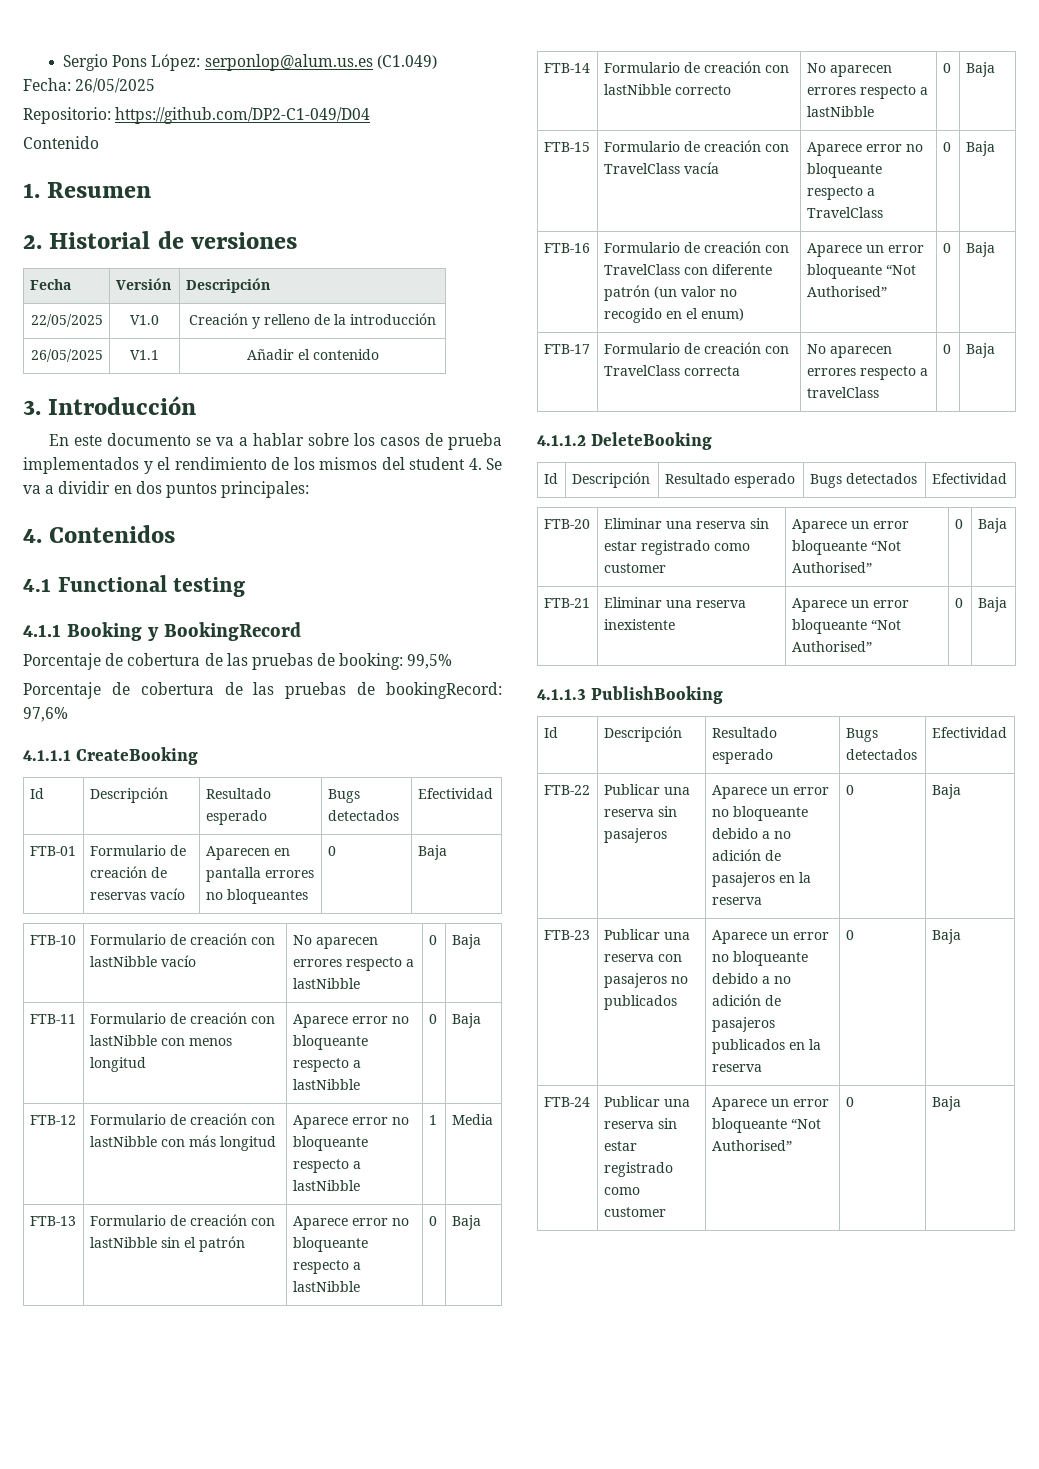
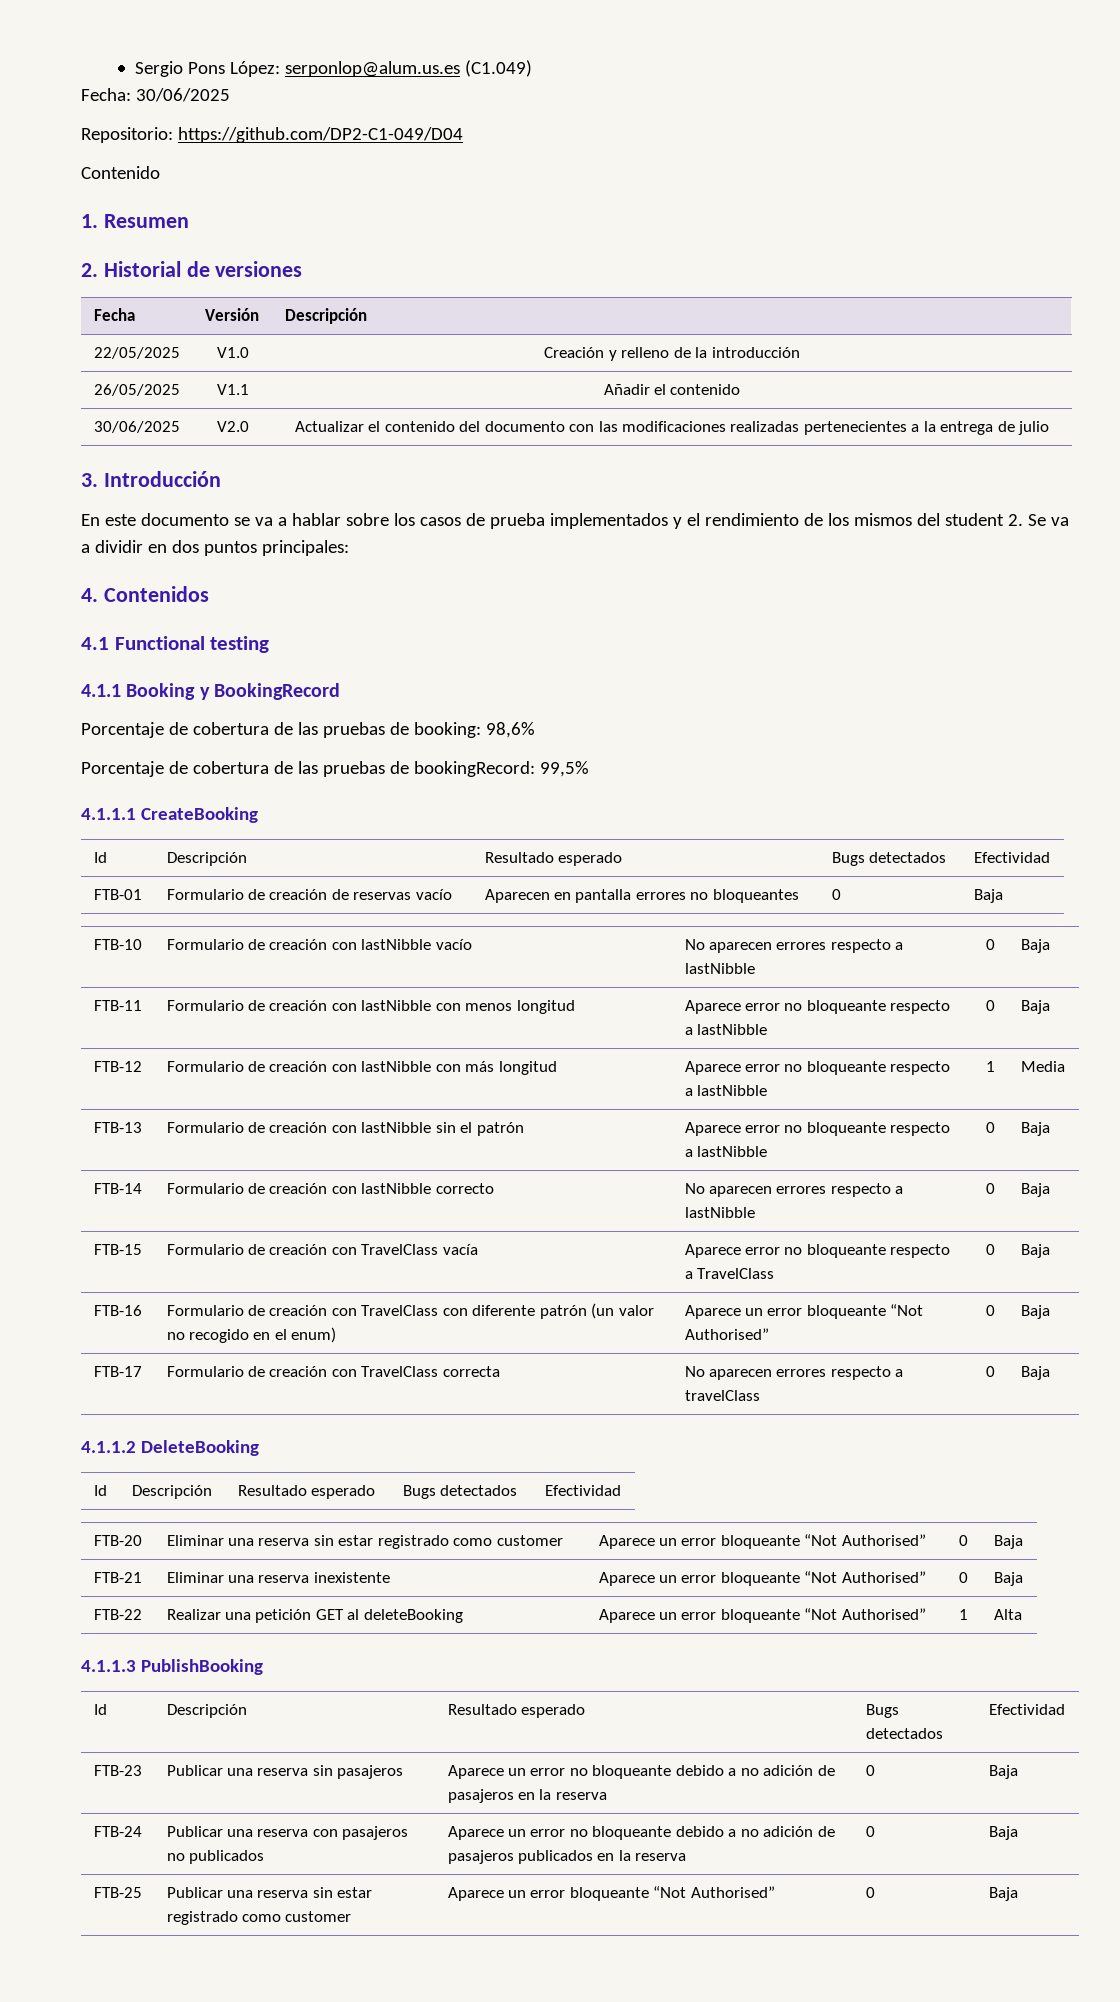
- Fecha: 26/05/2025
+ Fecha: 30/06/2025
+ 30/06/2025 | V2.0 | Actualizar el contenido del documento con las modificaciones realizadas pertenecientes a la entrega de julio
- En este documento se va a hablar sobre los casos de prueba implementados y el rendimiento de los mismos del student 4. Se va a dividir en dos puntos principales:
+ En este documento se va a hablar sobre los casos de prueba implementados y el rendimiento de los mismos del student 2. Se va a dividir en dos puntos principales:
- Porcentaje de cobertura de las pruebas de booking: 99,5%
+ Porcentaje de cobertura de las pruebas de booking: 98,6%
- Porcentaje de cobertura de las pruebas de bookingRecord: 97,6%
+ Porcentaje de cobertura de las pruebas de bookingRecord: 99,5%
+ FTB-22 | Realizar una petición GET al deleteBooking | Aparece un error bloqueante “Not Authorised” | 1 | Alta
- FTB-22 | Publicar una reserva sin pasajeros | Aparece un error no bloqueante debido a no adición de pasajeros en la reserva | 0 | Baja
+ FTB-23 | Publicar una reserva sin pasajeros | Aparece un error no bloqueante debido a no adición de pasajeros en la reserva | 0 | Baja
- FTB-23 | Publicar una reserva con pasajeros no publicados | Aparece un error no bloqueante debido a no adición de pasajeros publicados en la reserva | 0 | Baja
+ FTB-24 | Publicar una reserva con pasajeros no publicados | Aparece un error no bloqueante debido a no adición de pasajeros publicados en la reserva | 0 | Baja
- FTB-24 | Publicar una reserva sin estar registrado como customer | Aparece un error bloqueante “Not Authorised” | 0 | Baja
+ FTB-25 | Publicar una reserva sin estar registrado como customer | Aparece un error bloqueante “Not Authorised” | 0 | Baja

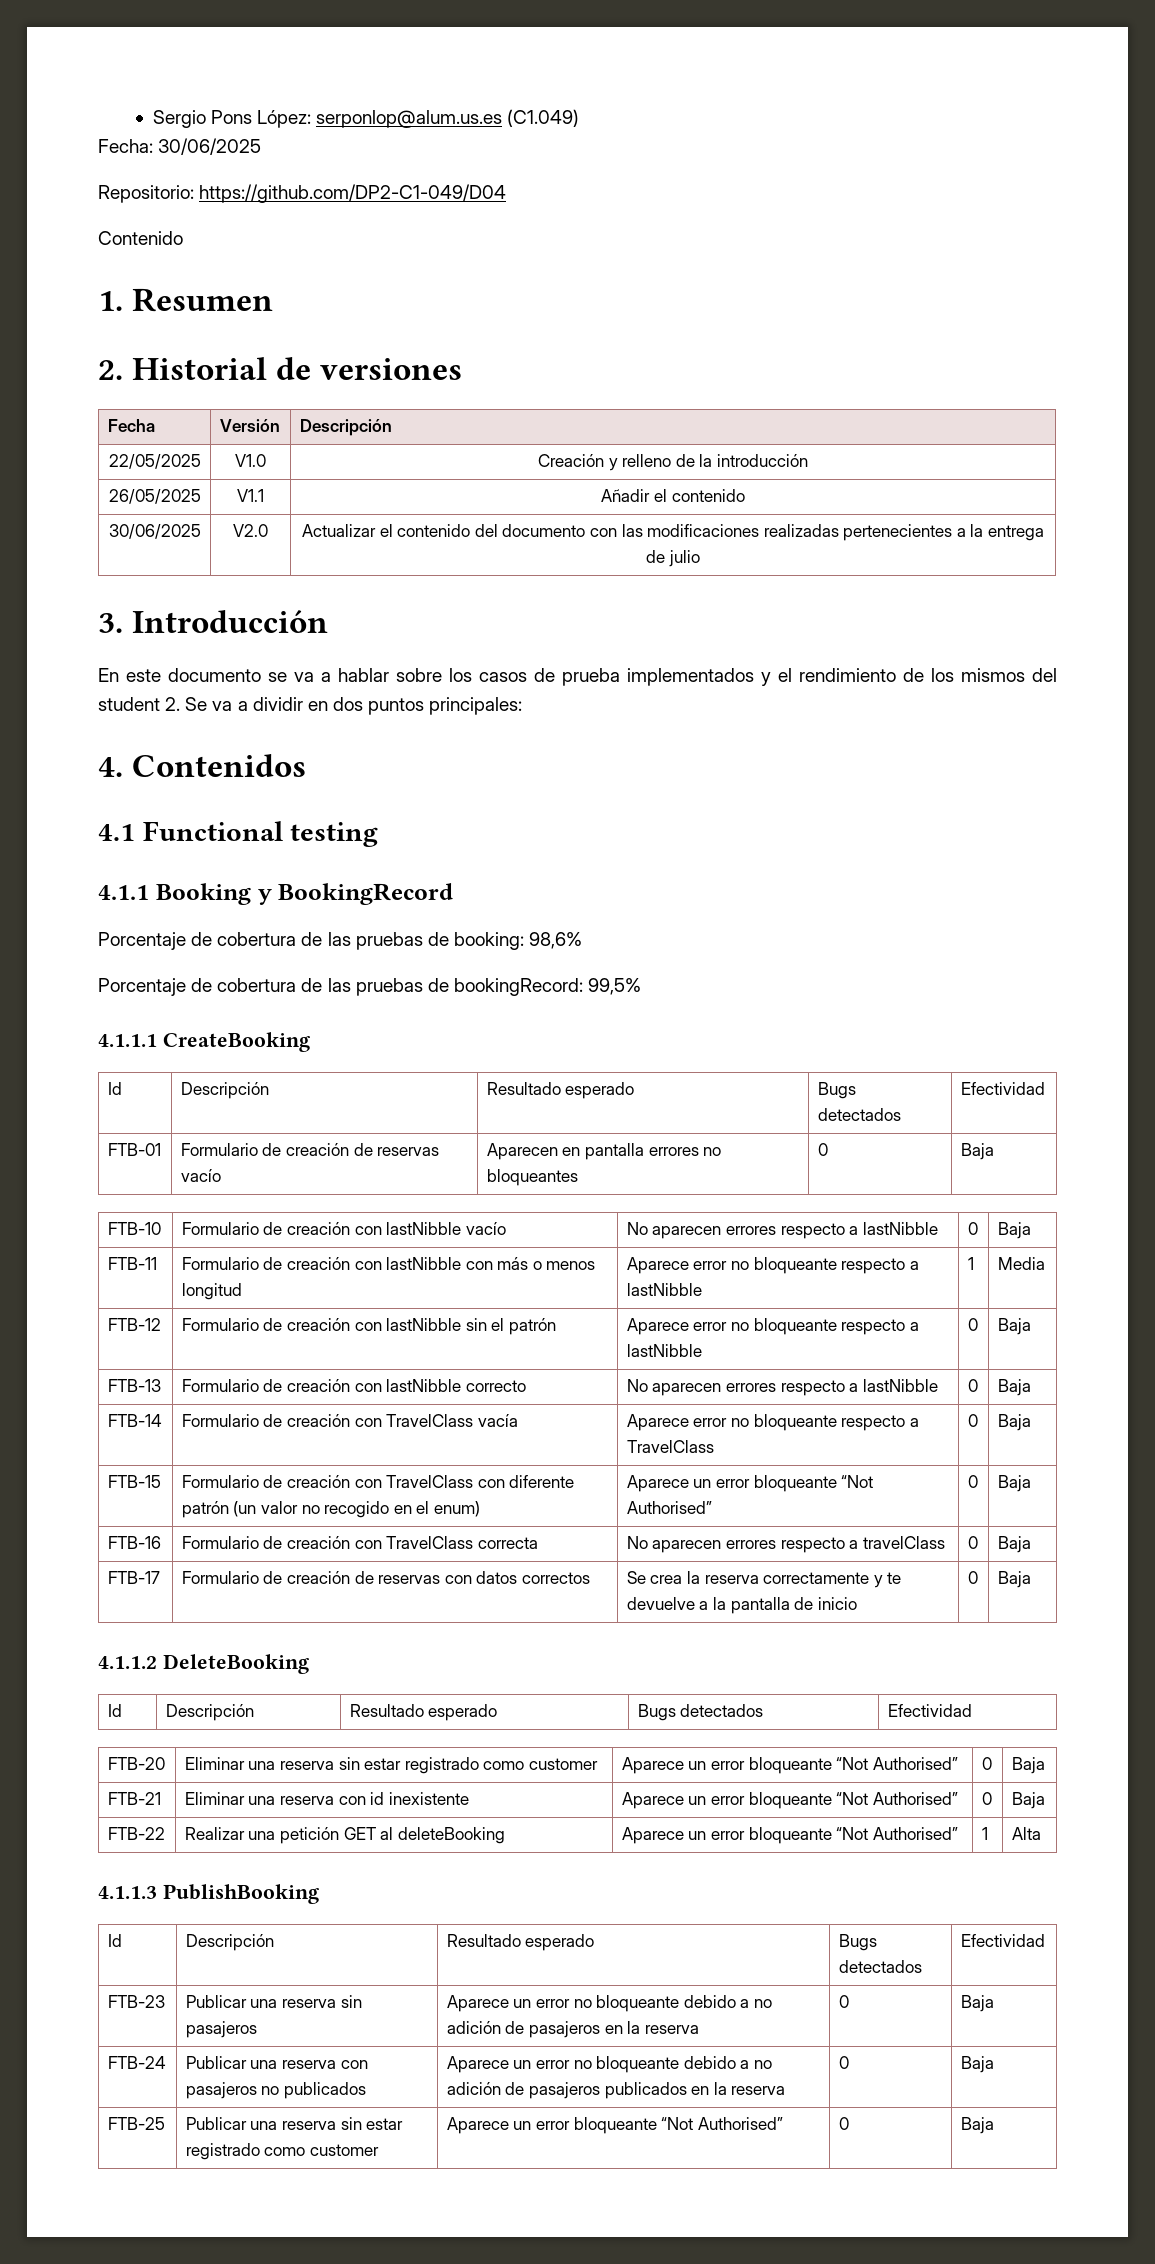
- FTB-11 | Formulario de creación con lastNibble con menos longitud | Aparece error no bloqueante respecto a lastNibble | 0 | Baja
- FTB-12 | Formulario de creación con lastNibble con más longitud | Aparece error no bloqueante respecto a lastNibble | 1 | Media
+ FTB-11 | Formulario de creación con lastNibble con más o menos longitud | Aparece error no bloqueante respecto a lastNibble | 1 | Media
- FTB-13 | Formulario de creación con lastNibble sin el patrón | Aparece error no bloqueante respecto a lastNibble | 0 | Baja
+ FTB-12 | Formulario de creación con lastNibble sin el patrón | Aparece error no bloqueante respecto a lastNibble | 0 | Baja
- FTB-14 | Formulario de creación con lastNibble correcto | No aparecen errores respecto a lastNibble | 0 | Baja
+ FTB-13 | Formulario de creación con lastNibble correcto | No aparecen errores respecto a lastNibble | 0 | Baja
- FTB-15 | Formulario de creación con TravelClass vacía | Aparece error no bloqueante respecto a TravelClass | 0 | Baja
+ FTB-14 | Formulario de creación con TravelClass vacía | Aparece error no bloqueante respecto a TravelClass | 0 | Baja
- FTB-16 | Formulario de creación con TravelClass con diferente patrón (un valor no recogido en el enum) | Aparece un error bloqueante “Not Authorised” | 0 | Baja
+ FTB-15 | Formulario de creación con TravelClass con diferente patrón (un valor no recogido en el enum) | Aparece un error bloqueante “Not Authorised” | 0 | Baja
- FTB-17 | Formulario de creación con TravelClass correcta | No aparecen errores respecto a travelClass | 0 | Baja
+ FTB-16 | Formulario de creación con TravelClass correcta | No aparecen errores respecto a travelClass | 0 | Baja
+ FTB-17 | Formulario de creación de reservas con datos correctos | Se crea la reserva correctamente y te devuelve a la pantalla de inicio | 0 | Baja
- FTB-21 | Eliminar una reserva inexistente | Aparece un error bloqueante “Not Authorised” | 0 | Baja
+ FTB-21 | Eliminar una reserva con id inexistente | Aparece un error bloqueante “Not Authorised” | 0 | Baja

